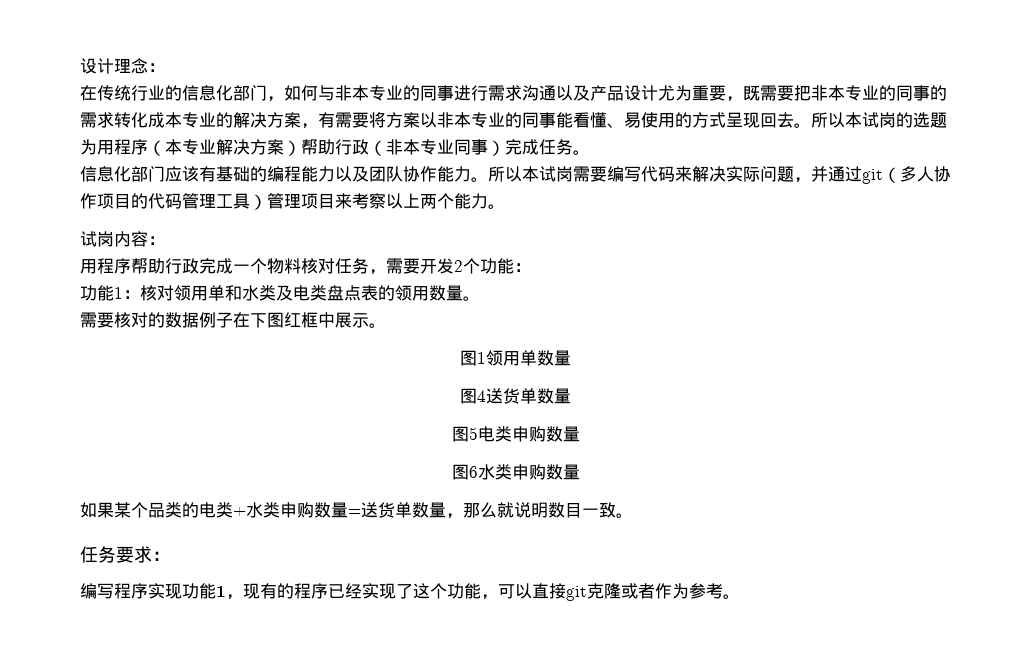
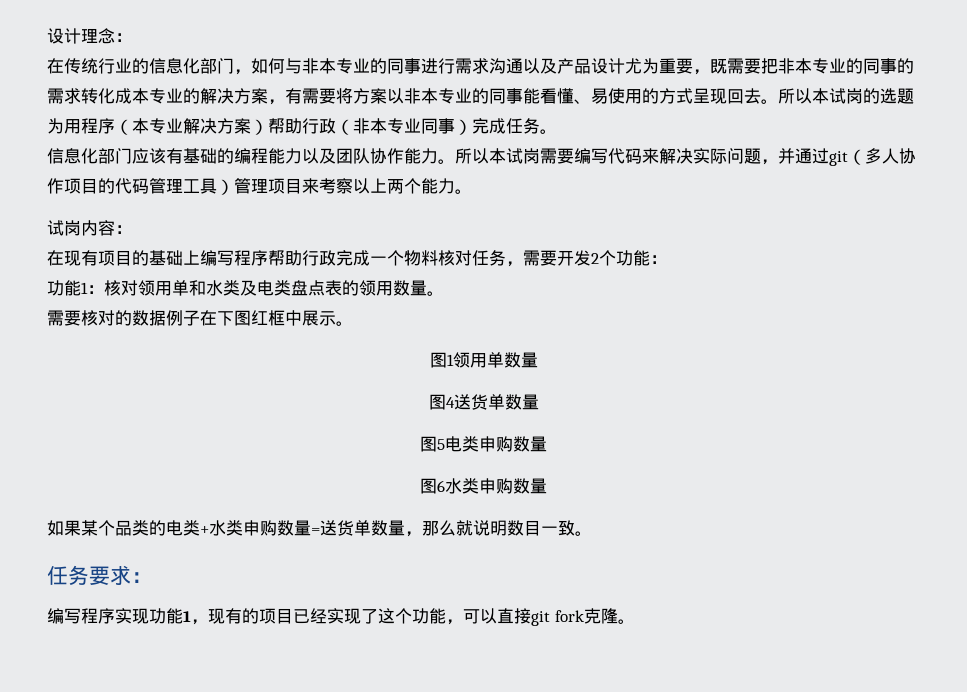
- 用程序帮助行政完成一个物料核对任务，需要开发2个功能：
+ 在现有项目的基础上编写程序帮助行政完成一个物料核对任务，需要开发2个功能：
- 编写程序实现功能1，现有的程序已经实现了这个功能，可以直接git克隆或者作为参考。
+ 编写程序实现功能1，现有的项目已经实现了这个功能，可以直接git fork克隆。

